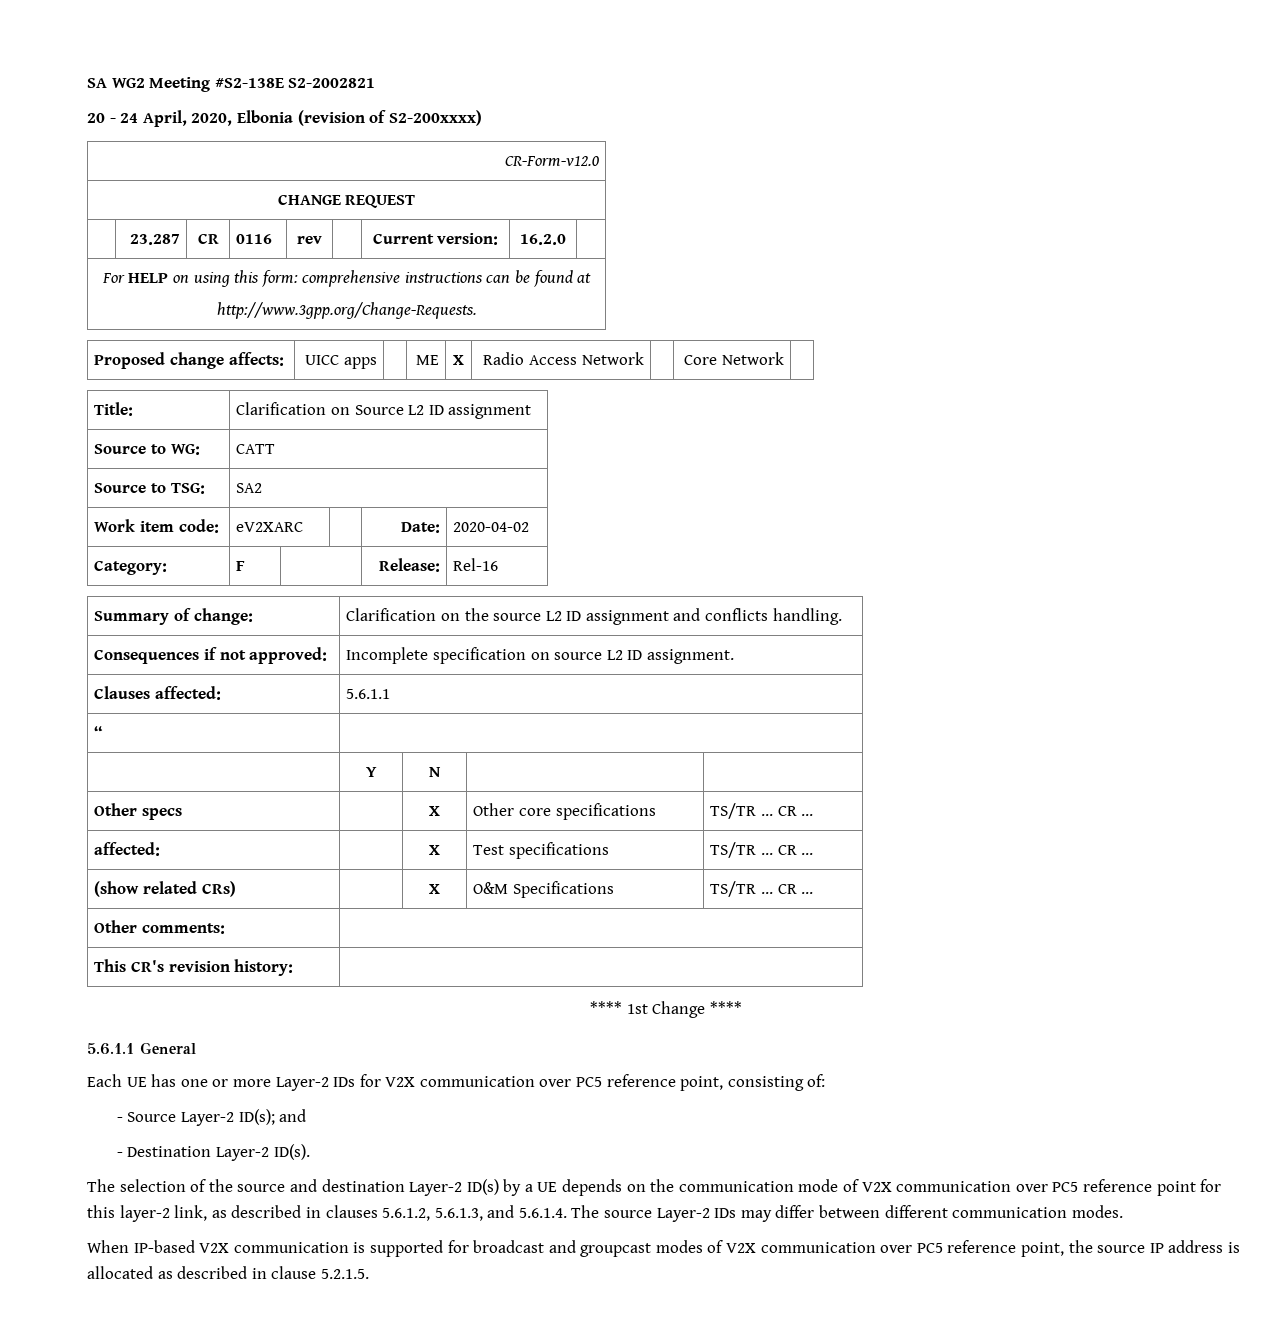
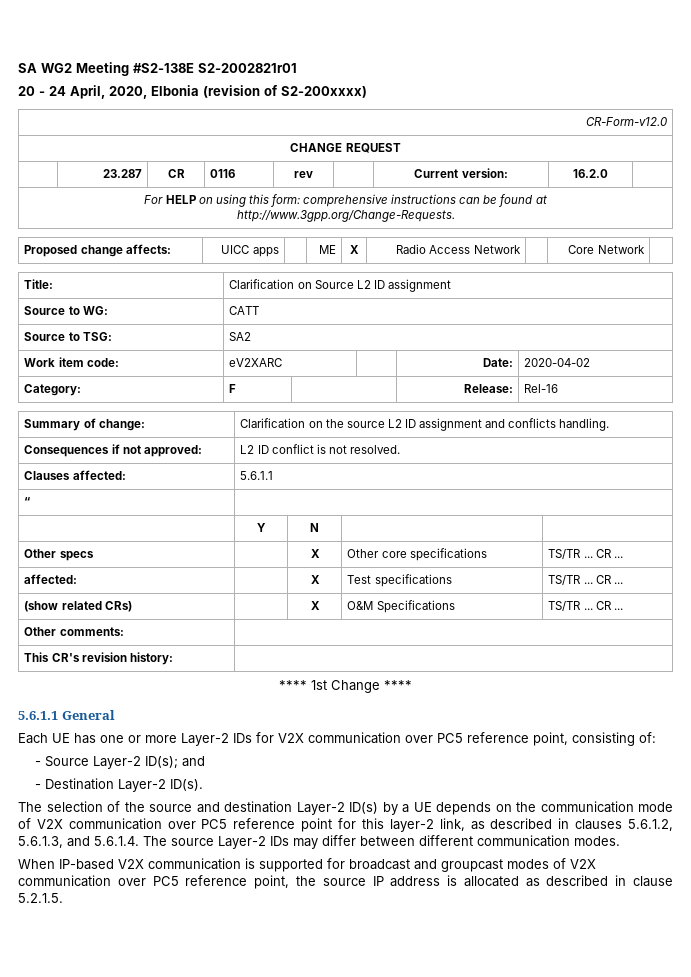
- SA WG2 Meeting #S2-138E S2-2002821
+ SA WG2 Meeting #S2-138E S2-2002821r01
- Consequences if not approved: | Incomplete specification on source L2 ID assignment.
+ Consequences if not approved: | L2 ID conflict is not resolved.

